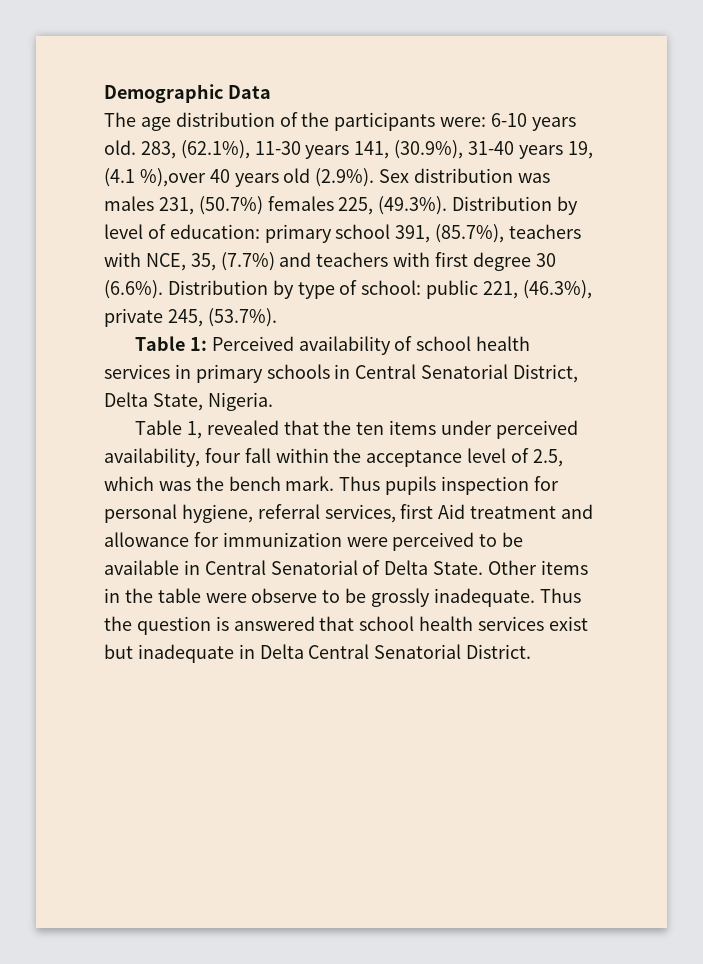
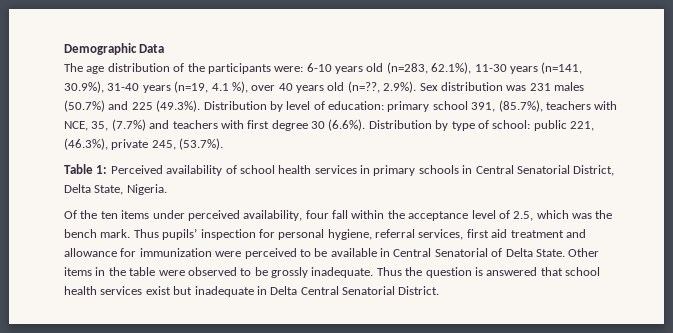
- The age distribution of the participants were: 6-10 years old. 283, (62.1%), 11-30 years 141, (30.9%), 31-40 years 19, (4.1 %),over 40 years old (2.9%). Sex distribution was males 231, (50.7%) females 225, (49.3%). Distribution by level of education: primary school 391, (85.7%), teachers with NCE, 35, (7.7%) and teachers with first degree 30 (6.6%). Distribution by type of school: public 221, (46.3%), private 245, (53.7%).
+ The age distribution of the participants were: 6-10 years old (n=283, 62.1%), 11-30 years (n=141, 30.9%), 31-40 years (n=19, 4.1 %), over 40 years old (n=??, 2.9%). Sex distribution was 231 males (50.7%) and 225 (49.3%). Distribution by level of education: primary school 391, (85.7%), teachers with NCE, 35, (7.7%) and teachers with first degree 30 (6.6%). Distribution by type of school: public 221, (46.3%), private 245, (53.7%).
- Table 1, revealed that the ten items under perceived availability, four fall within the acceptance level of 2.5, which was the bench mark.
+ Of the ten items under perceived availability, four fall within the acceptance level of 2.5, which was the bench mark.
- Thus pupils inspection for personal hygiene, referral services, first Aid treatment and allowance for immunization were perceived to be available in Central Senatorial of Delta State.
+ Thus pupils’ inspection for personal hygiene, referral services, first aid treatment and allowance for immunization were perceived to be available in Central Senatorial of Delta State.
- Other items in the table were observe to be grossly inadequate.
+ Other items in the table were observed to be grossly inadequate.

